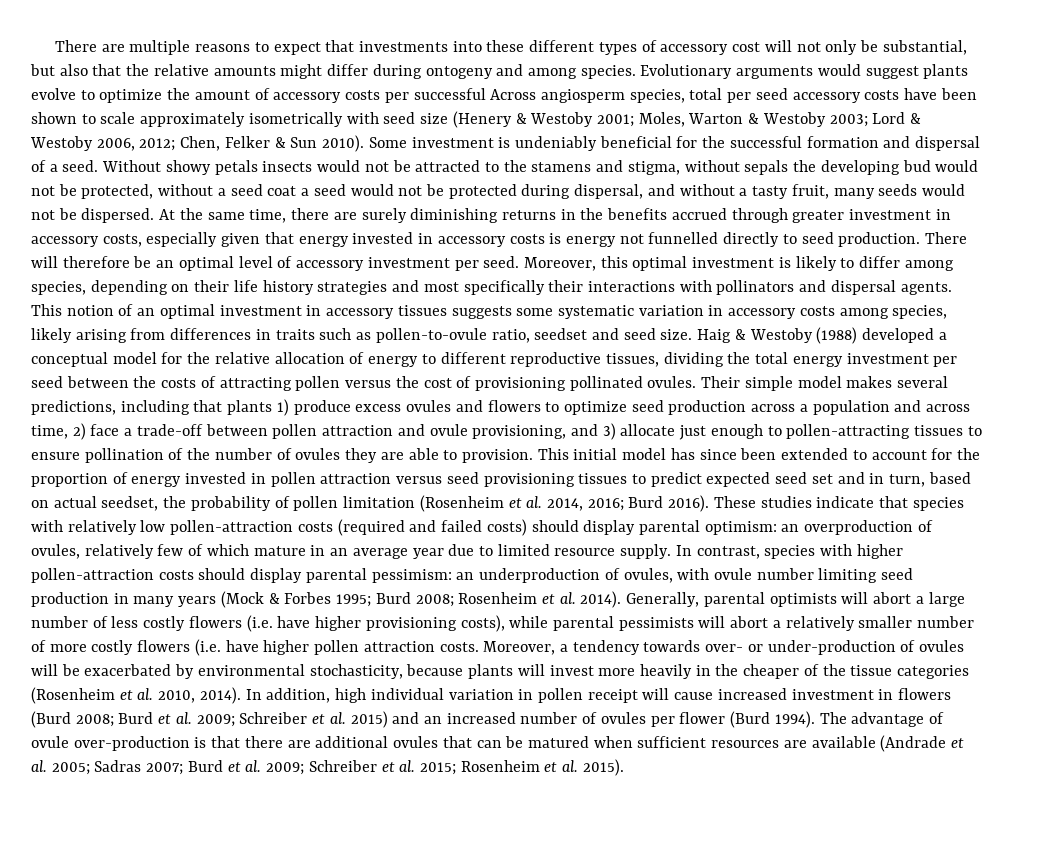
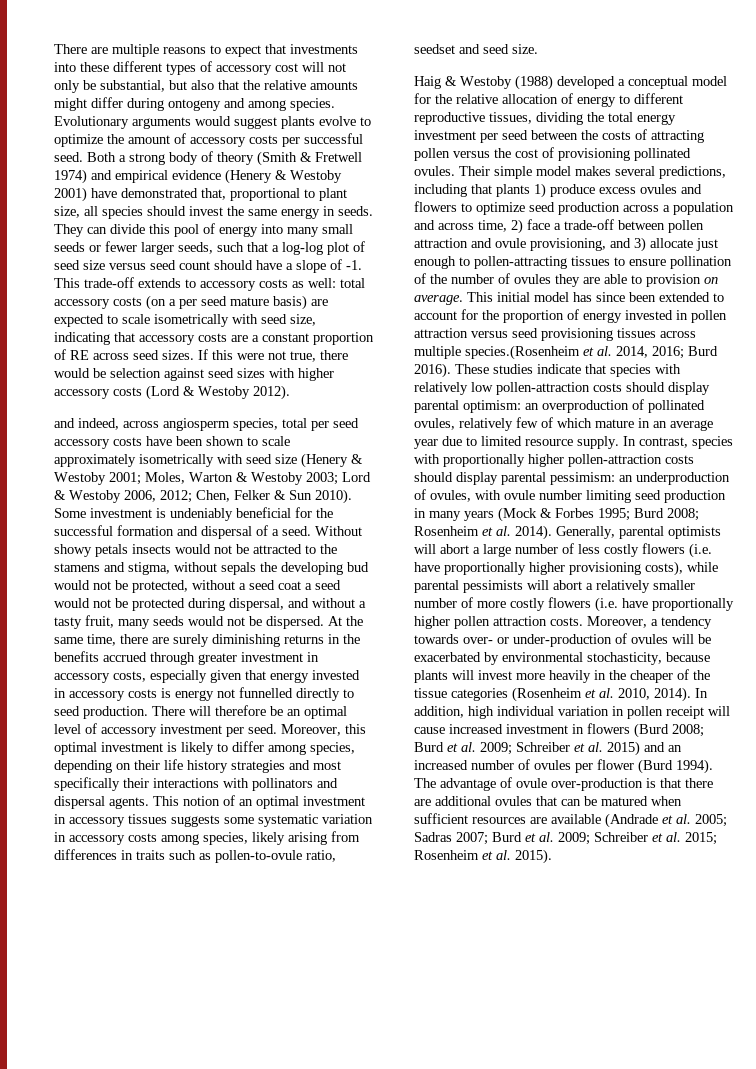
- Evolutionary arguments would suggest plants evolve to optimize the amount of accessory costs per successful Across angiosperm species, total per seed accessory costs have been shown to scale approximately isometrically with seed size (Henery & Westoby 2001; Moles, Warton & Westoby 2003; Lord & Westoby 2006, 2012; Chen, Felker & Sun 2010).
+ Evolutionary arguments would suggest plants evolve to optimize the amount of accessory costs per successful seed. Both a strong body of theory (Smith & Fretwell 1974) and empirical evidence (Henery & Westoby 2001) have demonstrated that, proportional to plant size, all species should invest the same energy in seeds. They can divide this pool of energy into many small seeds or fewer larger seeds, such that a log-log plot of seed size versus seed count should have a slope of -1. This trade-off extends to accessory costs as well: total accessory costs (on a per seed mature basis) are expected to scale isometrically with seed size, indicating that accessory costs are a constant proportion of RE across seed sizes. If this were not true, there would be selection against seed sizes with higher accessory costs (Lord & Westoby 2012).
+ and indeed, across angiosperm species, total per seed accessory costs have been shown to scale approximately isometrically with seed size (Henery & Westoby 2001; Moles, Warton & Westoby 2003; Lord & Westoby 2006, 2012; Chen, Felker & Sun 2010).
- This notion of an optimal investment in accessory tissues suggests some systematic variation in accessory costs among species, likely arising from differences in traits such as pollen-to-ovule ratio, seedset and seed size. Haig & Westoby (1988) developed a conceptual model for the relative allocation of energy to different reproductive tissues, dividing the total energy investment per seed between the costs of attracting pollen versus the cost of provisioning pollinated ovules.
+ This notion of an optimal investment in accessory tissues suggests some systematic variation in accessory costs among species, likely arising from differences in traits such as pollen-to-ovule ratio, seedset and seed size.
+ Haig & Westoby (1988) developed a conceptual model for the relative allocation of energy to different reproductive tissues, dividing the total energy investment per seed between the costs of attracting pollen versus the cost of provisioning pollinated ovules.
- Their simple model makes several predictions, including that plants 1) produce excess ovules and flowers to optimize seed production across a population and across time, 2) face a trade-off between pollen attraction and ovule provisioning, and 3) allocate just enough to pollen-attracting tissues to ensure pollination of the number of ovules they are able to provision.
+ Their simple model makes several predictions, including that plants 1) produce excess ovules and flowers to optimize seed production across a population and across time, 2) face a trade-off between pollen attraction and ovule provisioning, and 3) allocate just enough to pollen-attracting tissues to ensure pollination of the number of ovules they are able to provision on average.
- This initial model has since been extended to account for the proportion of energy invested in pollen attraction versus seed provisioning tissues to predict expected seed set and in turn, based on actual seedset, the probability of pollen limitation (Rosenheim et al. 2014, 2016; Burd 2016).
+ This initial model has since been extended to account for the proportion of energy invested in pollen attraction versus seed provisioning tissues across multiple species.(Rosenheim et al. 2014, 2016; Burd 2016).
- These studies indicate that species with relatively low pollen-attraction costs (required and failed costs) should display parental optimism: an overproduction of ovules, relatively few of which mature in an average year due to limited resource supply.
+ These studies indicate that species with relatively low pollen-attraction costs should display parental optimism: an overproduction of pollinated ovules, relatively few of which mature in an average year due to limited resource supply.
- In contrast, species with higher pollen-attraction costs should display parental pessimism: an underproduction of ovules, with ovule number limiting seed production in many years (Mock & Forbes 1995; Burd 2008; Rosenheim et al. 2014).
+ In contrast, species with proportionally higher pollen-attraction costs should display parental pessimism: an underproduction of ovules, with ovule number limiting seed production in many years (Mock & Forbes 1995; Burd 2008; Rosenheim et al. 2014).
- Generally, parental optimists will abort a large number of less costly flowers (i.e. have higher provisioning costs), while parental pessimists will abort a relatively smaller number of more costly flowers (i.e. have higher pollen attraction costs.
+ Generally, parental optimists will abort a large number of less costly flowers (i.e. have proportionally higher provisioning costs), while parental pessimists will abort a relatively smaller number of more costly flowers (i.e. have proportionally higher pollen attraction costs.

